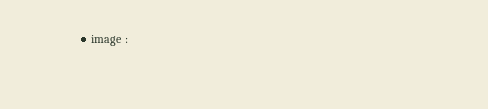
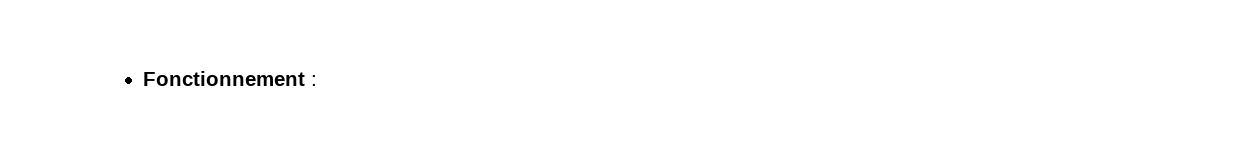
- image :
+ Fonctionnement :

